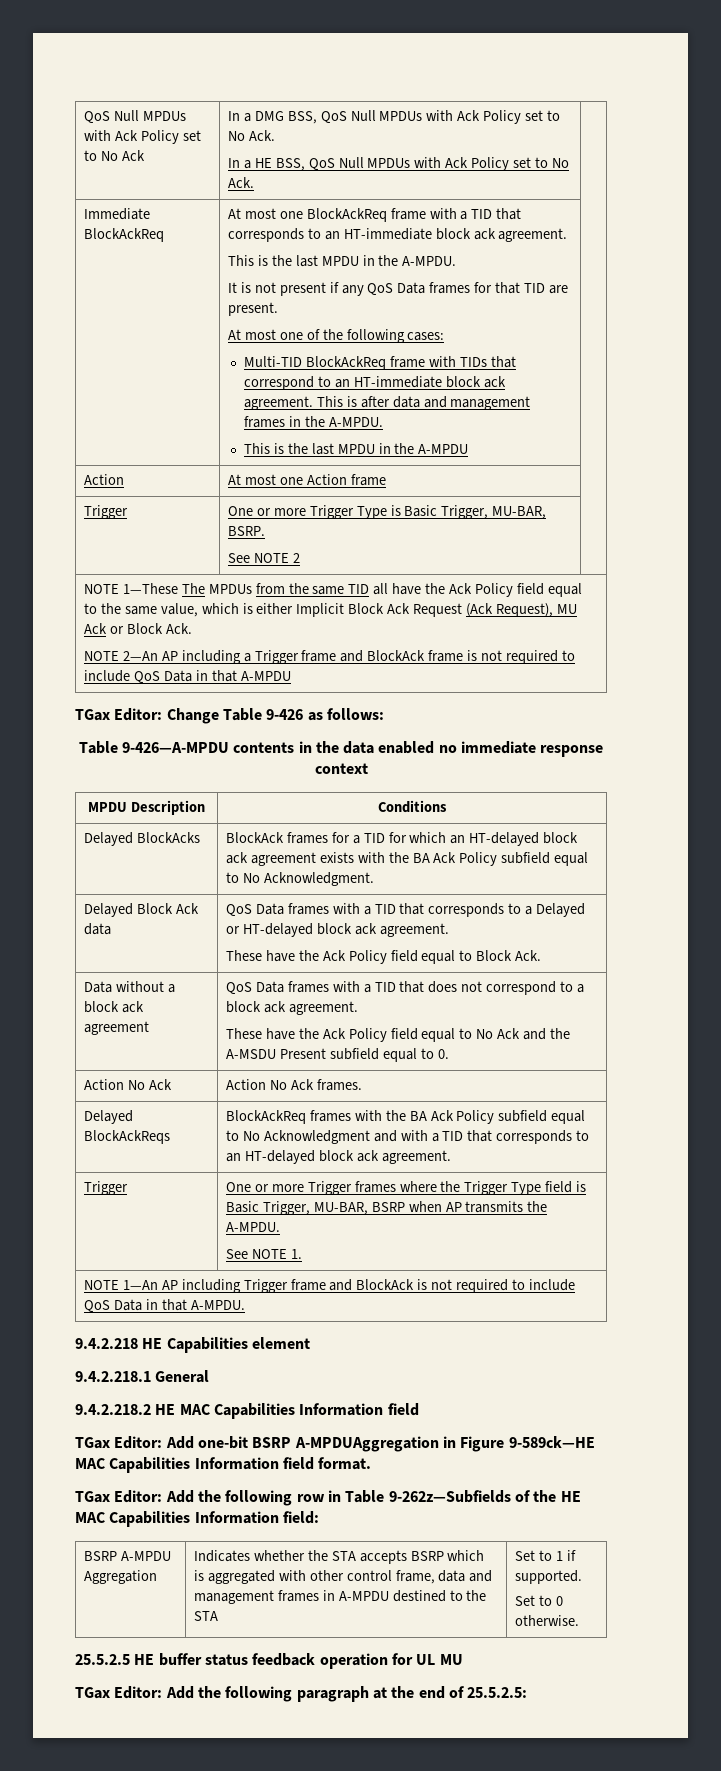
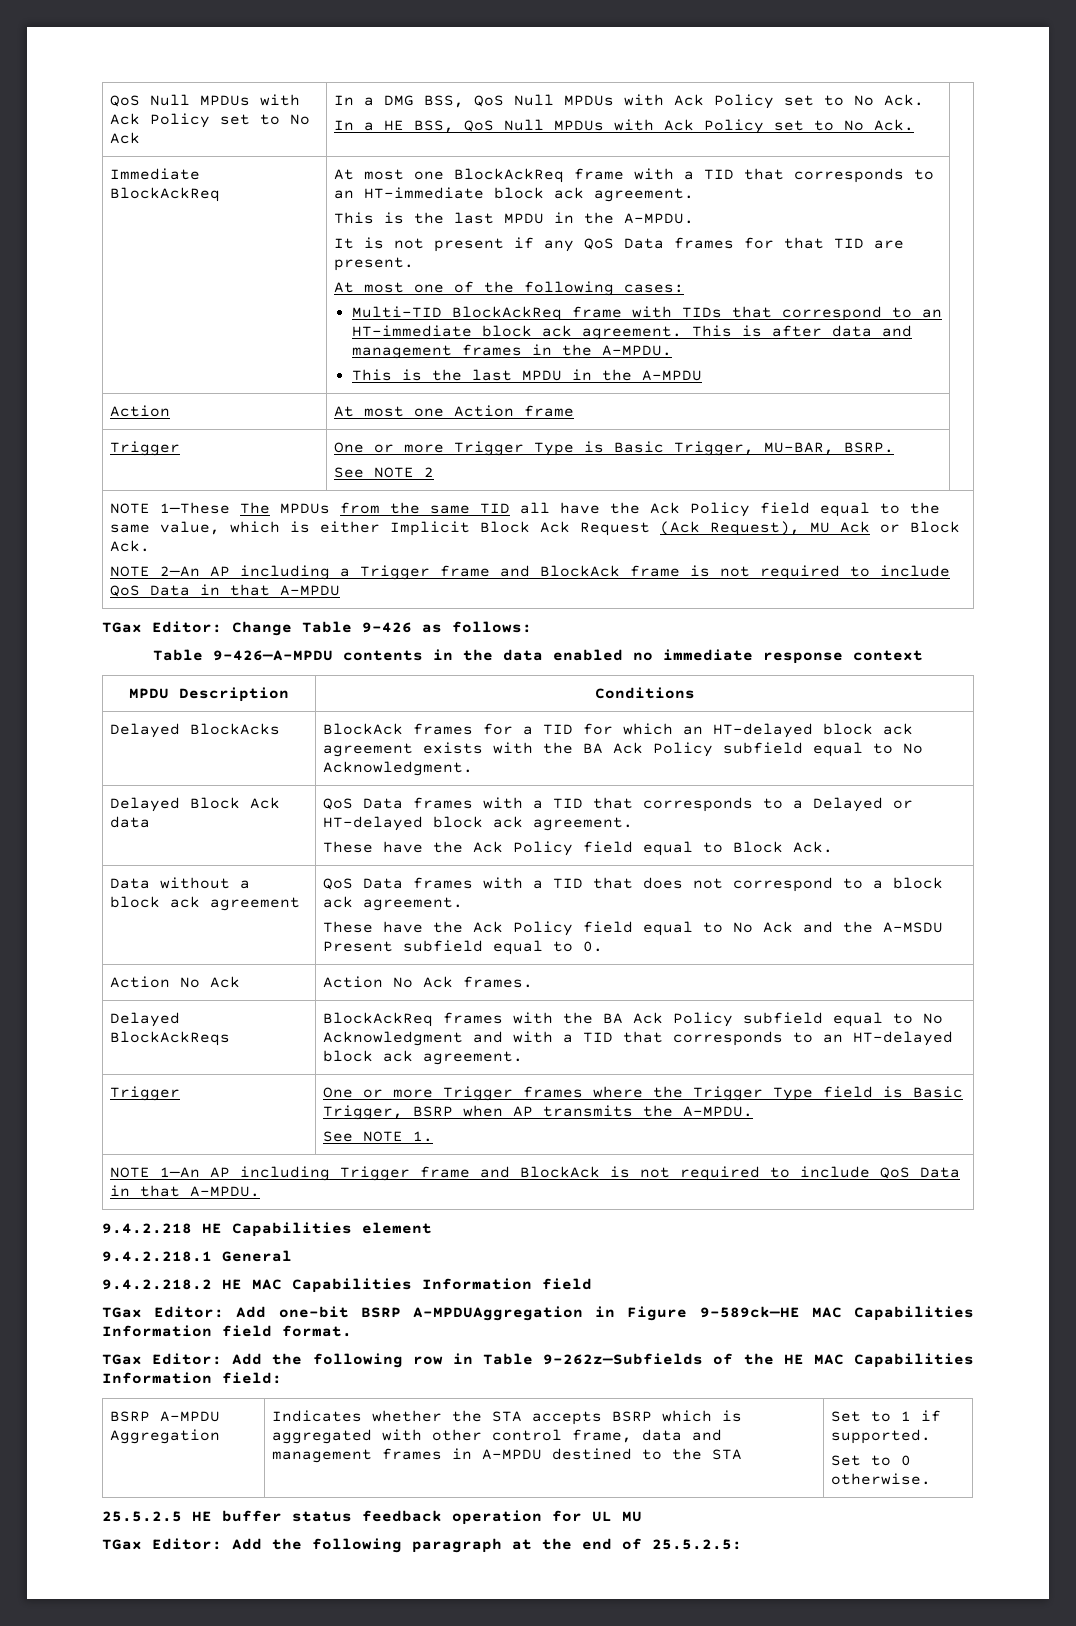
- Trigger | One or more Trigger frames where the Trigger Type field is Basic Trigger, MU-BAR, BSRP when AP transmits the A-MPDU.
+ Trigger | One or more Trigger frames where the Trigger Type field is Basic Trigger, BSRP when AP transmits the A-MPDU.

